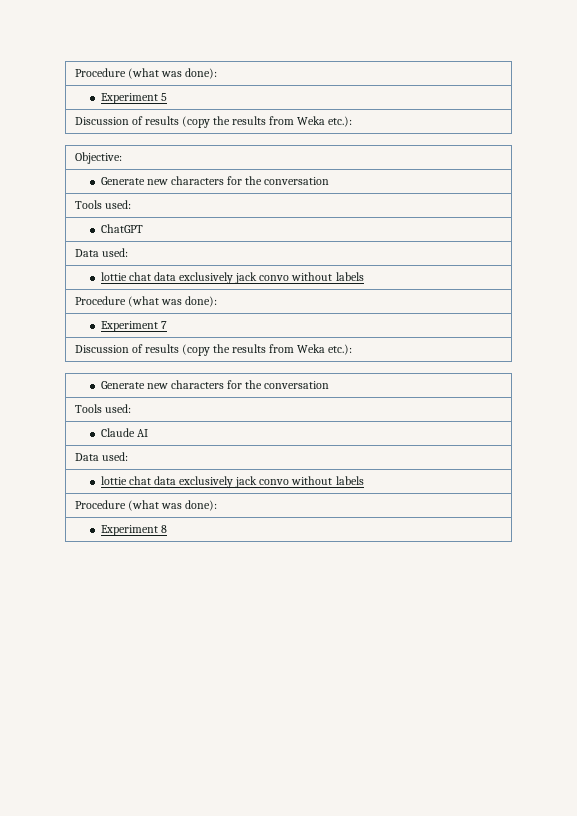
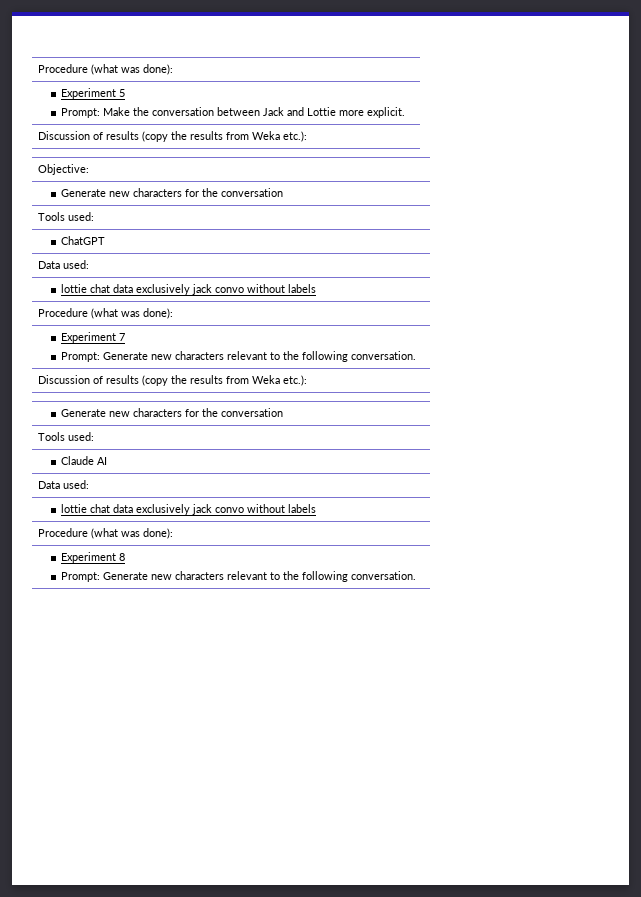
  Experiment 5
+ Prompt: Make the conversation between Jack and Lottie more explicit.
  Experiment 7
+ Prompt: Generate new characters relevant to the following conversation.
  Experiment 8
+ Prompt: Generate new characters relevant to the following conversation.

